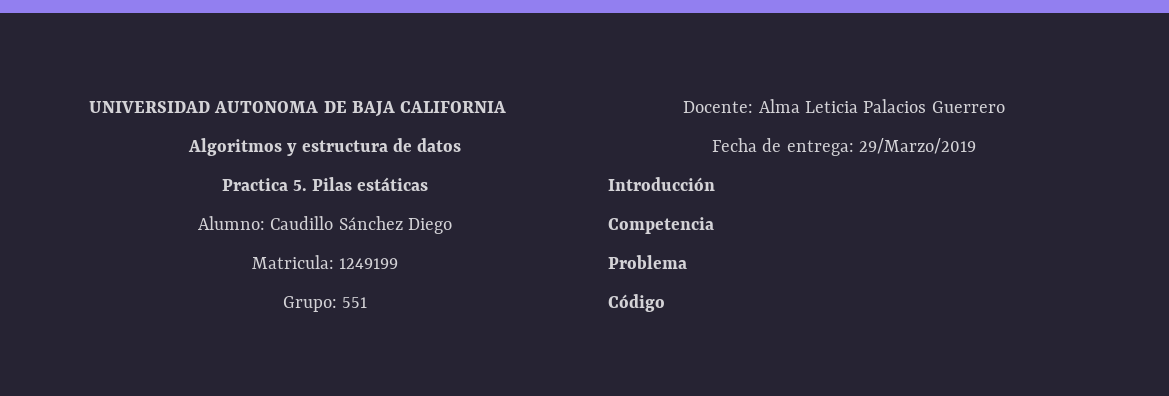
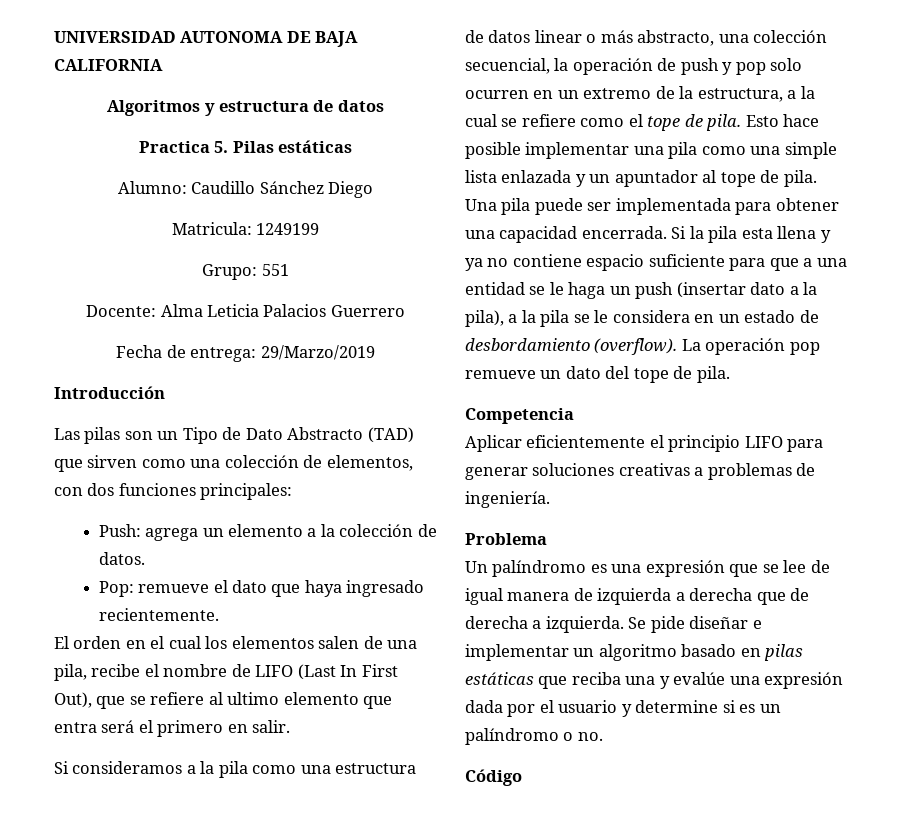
+ Las pilas son un Tipo de Dato Abstracto (TAD) que sirven como una colección de elementos, con dos funciones principales:
+ Push: agrega un elemento a la colección de datos.
+ Pop: remueve el dato que haya ingresado recientemente.
+ El orden en el cual los elementos salen de una pila, recibe el nombre de LIFO (Last In First Out), que se refiere al ultimo elemento que entra será el primero en salir.
+ Si consideramos a la pila como una estructura de datos linear o más abstracto, una colección secuencial, la operación de push y pop solo ocurren en un extremo de la estructura, a la cual se refiere como el tope de pila. Esto hace posible implementar una pila como una simple lista enlazada y un apuntador al tope de pila. Una pila puede ser implementada para obtener una capacidad encerrada. Si la pila esta llena y ya no contiene espacio suficiente para que a una entidad se le haga un push (insertar dato a la pila), a la pila se le considera en un estado de desbordamiento (overflow). La operación pop remueve un dato del tope de pila.
  Competencia
+ Aplicar eficientemente el principio LIFO para generar soluciones creativas a problemas de ingeniería.
  Problema
+ Un palíndromo es una expresión que se lee de igual manera de izquierda a derecha que de derecha a izquierda. Se pide diseñar e implementar un algoritmo basado en pilas estáticas que reciba una y evalúe una expresión dada por el usuario y determine si es un palíndromo o no.

